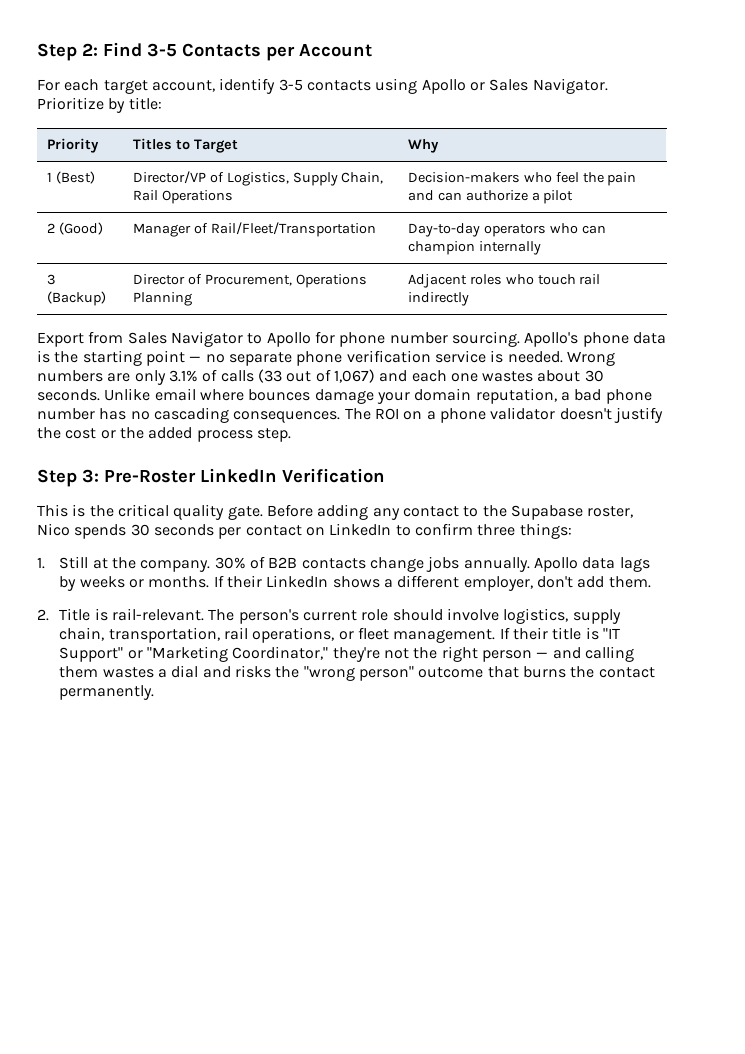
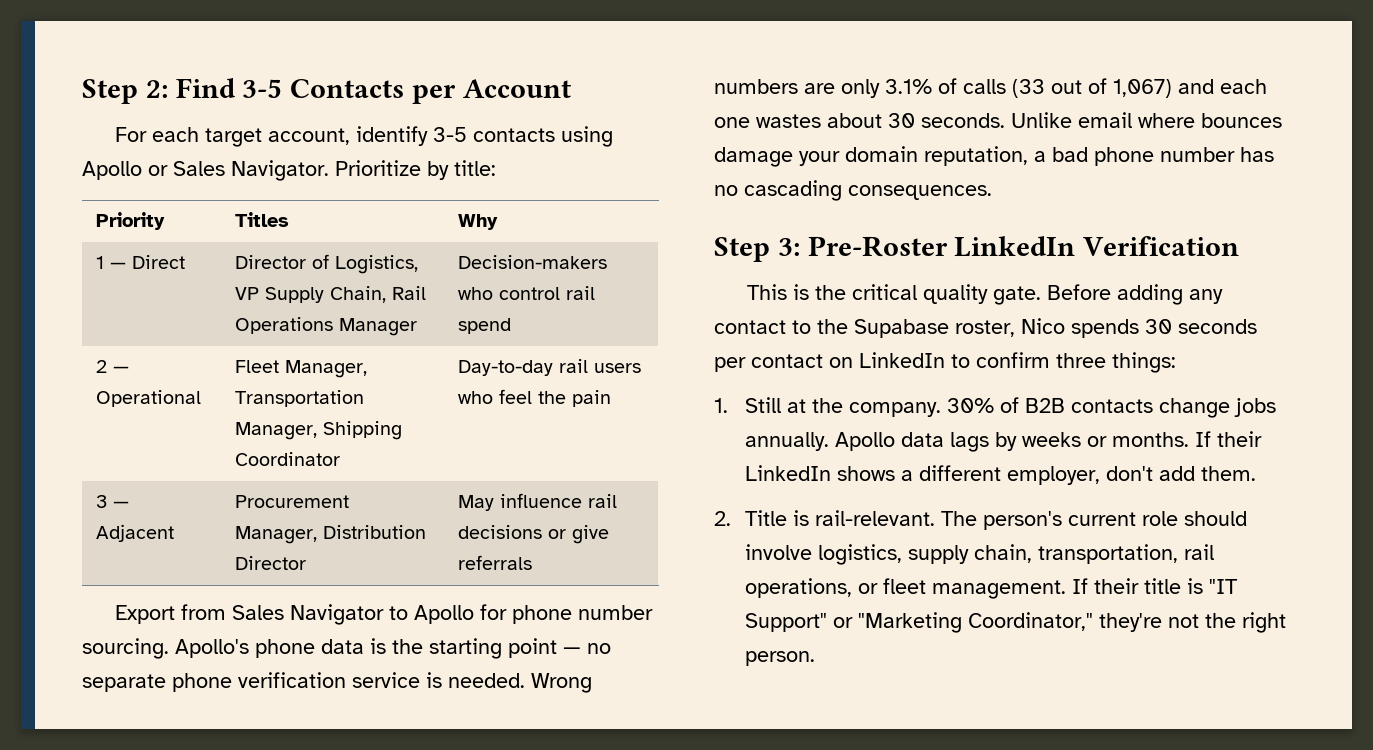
- Priority | Titles to Target | Why
+ Priority | Titles | Why
- 1 (Best) | Director/VP of Logistics, Supply Chain, Rail Operations | Decision-makers who feel the pain and can authorize a pilot
- 2 (Good) | Manager of Rail/Fleet/Transportation | Day-to-day operators who can champion internally
- 3 (Backup) | Director of Procurement, Operations Planning | Adjacent roles who touch rail indirectly
+ 1 — Direct | Director of Logistics, VP Supply Chain, Rail Operations Manager | Decision-makers who control rail spend
+ 2 — Operational | Fleet Manager, Transportation Manager, Shipping Coordinator | Day-to-day rail users who feel the pain
+ 3 — Adjacent | Procurement Manager, Distribution Director | May influence rail decisions or give referrals
- The ROI on a phone validator doesn't justify the cost or the added process step.
- If their title is "IT Support" or "Marketing Coordinator," they're not the right person — and calling them wastes a dial and risks the "wrong person" outcome that burns the contact permanently.
+ If their title is "IT Support" or "Marketing Coordinator," they're not the right person.

